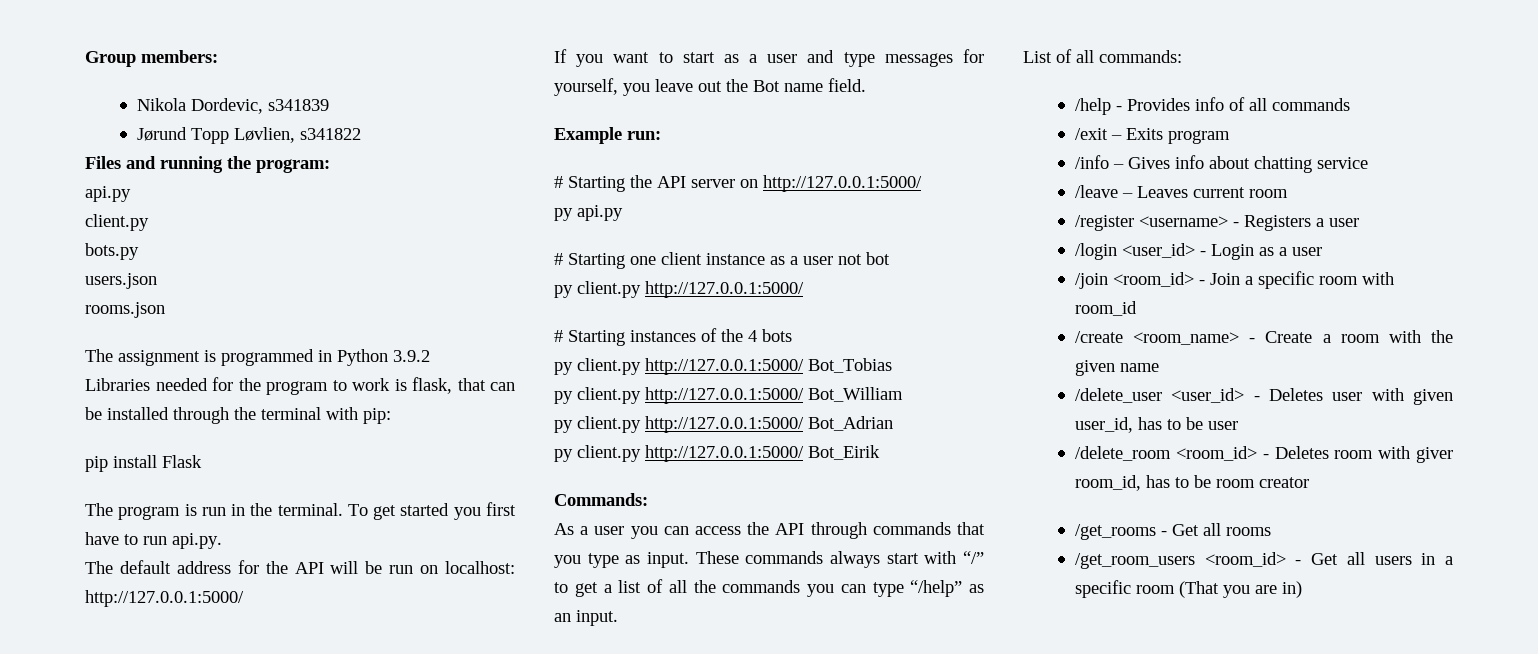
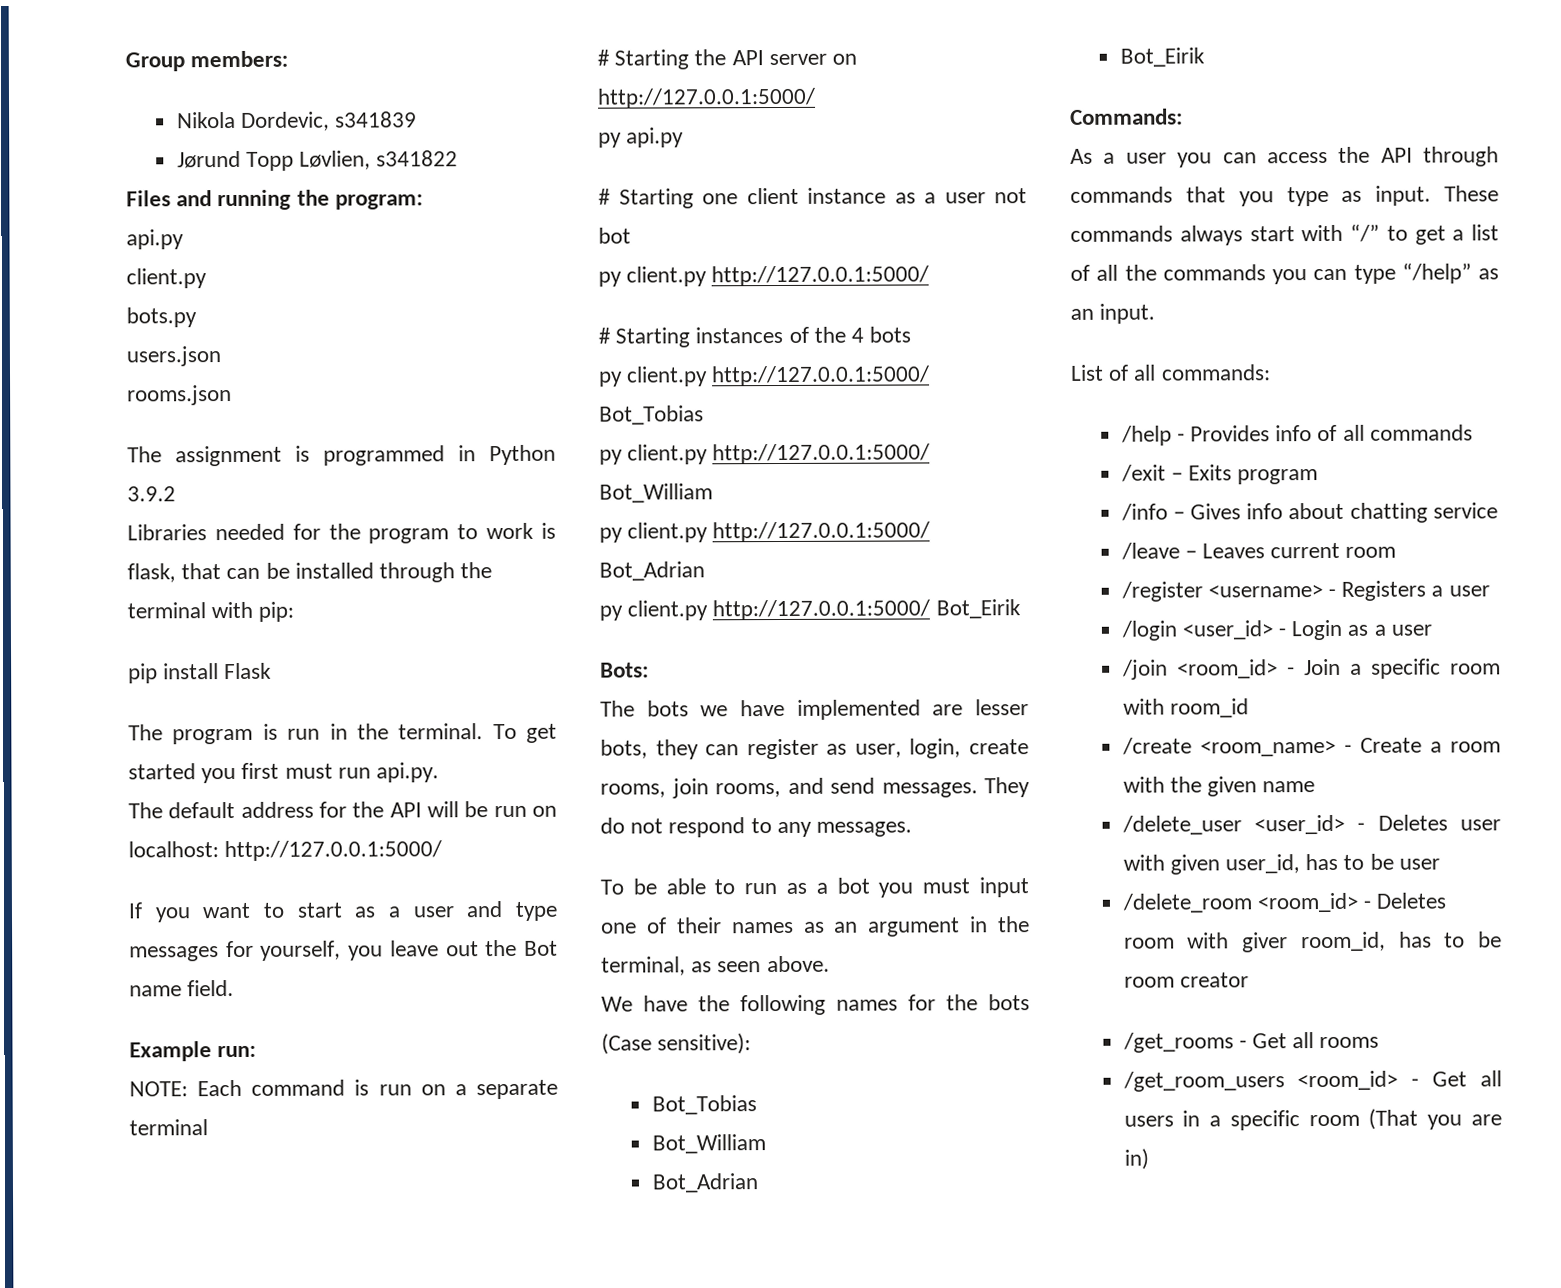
- To get started you first have to run api.py.
+ To get started you first must run api.py.
+ NOTE: Each command is run on a separate terminal
+ Bots:
+ The bots we have implemented are lesser bots, they can register as user, login, create rooms, join rooms, and send messages. They do not respond to any messages.
+ To be able to run as a bot you must input one of their names as an argument in the terminal, as seen above.
+ We have the following names for the bots (Case sensitive):
+ Bot_Tobias
+ Bot_William
+ Bot_Adrian
+ Bot_Eirik

